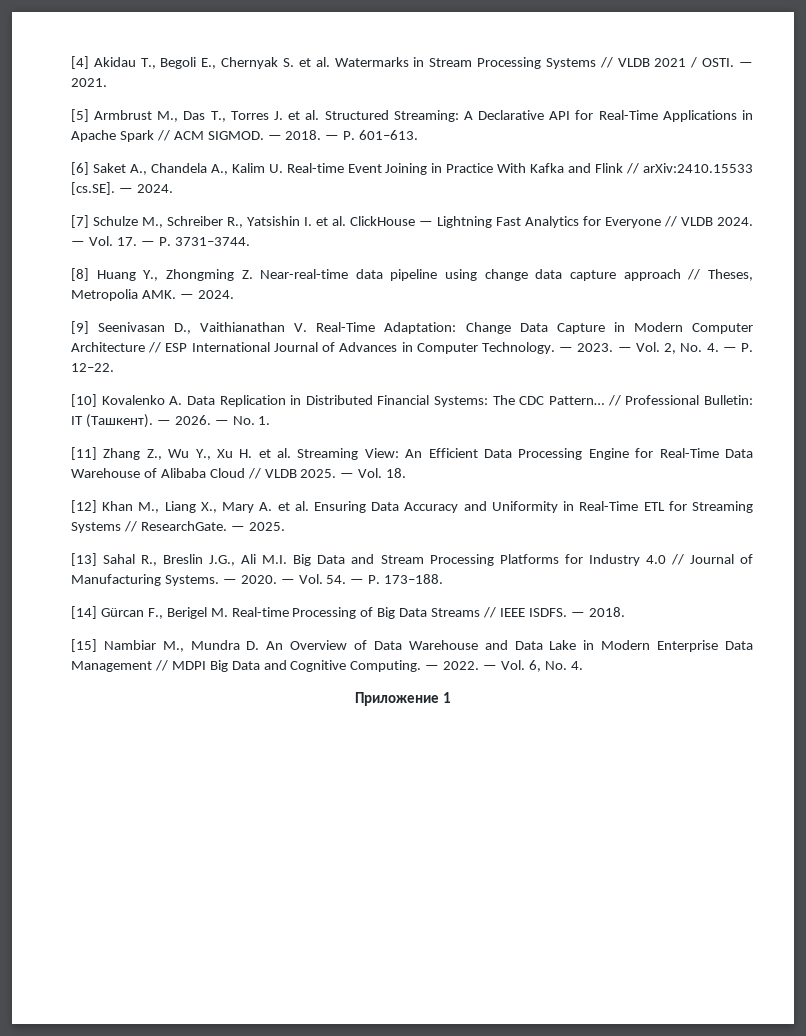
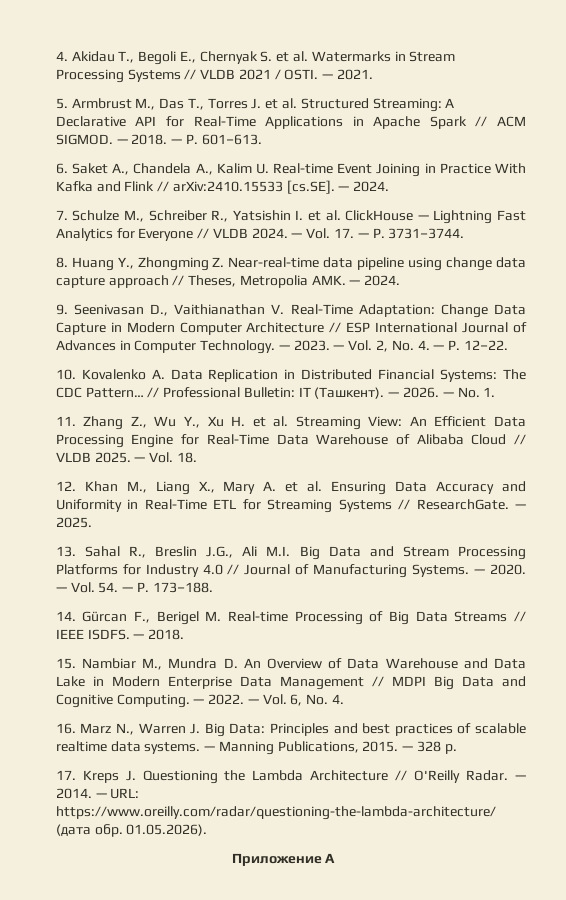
- [4] Akidau T., Begoli E., Chernyak S. et al. Watermarks in Stream Processing Systems // VLDB 2021 / OSTI.
+ 4. Akidau T., Begoli E., Chernyak S. et al. Watermarks in Stream Processing Systems // VLDB 2021 / OSTI.
- [5] Armbrust M., Das T., Torres J. et al. Structured Streaming: A Declarative API for Real-Time Applications in Apache Spark // ACM SIGMOD.
+ 5. Armbrust M., Das T., Torres J. et al. Structured Streaming: A Declarative API for Real-Time Applications in Apache Spark // ACM SIGMOD.
- [6] Saket A., Chandela A., Kalim U. Real-time Event Joining in Practice With Kafka and Flink // arXiv:2410.15533 [cs.SE]. — 2024.
+ 6. Saket A., Chandela A., Kalim U. Real-time Event Joining in Practice With Kafka and Flink // arXiv:2410.15533 [cs.SE]. — 2024.
- [7] Schulze M., Schreiber R., Yatsishin I. et al. ClickHouse — Lightning Fast Analytics for Everyone // VLDB 2024.
+ 7. Schulze M., Schreiber R., Yatsishin I. et al. ClickHouse — Lightning Fast Analytics for Everyone // VLDB 2024.
- [8] Huang Y., Zhongming Z. Near-real-time data pipeline using change data capture approach // Theses, Metropolia AMK. — 2024.
+ 8. Huang Y., Zhongming Z. Near-real-time data pipeline using change data capture approach // Theses, Metropolia AMK. — 2024.
- [9] Seenivasan D., Vaithianathan V. Real-Time Adaptation: Change Data Capture in Modern Computer Architecture // ESP International Journal of Advances in Computer Technology.
+ 9. Seenivasan D., Vaithianathan V. Real-Time Adaptation: Change Data Capture in Modern Computer Architecture // ESP International Journal of Advances in Computer Technology.
- [10] Kovalenko A. Data Replication in Distributed Financial Systems: The CDC Pattern…
+ 10. Kovalenko A. Data Replication in Distributed Financial Systems: The CDC Pattern…
- [11] Zhang Z., Wu Y., Xu H. et al. Streaming View: An Efficient Data Processing Engine for Real-Time Data Warehouse of Alibaba Cloud // VLDB 2025.
+ 11. Zhang Z., Wu Y., Xu H. et al. Streaming View: An Efficient Data Processing Engine for Real-Time Data Warehouse of Alibaba Cloud // VLDB 2025.
- [12] Khan M., Liang X., Mary A. et al. Ensuring Data Accuracy and Uniformity in Real-Time ETL for Streaming Systems // ResearchGate.
+ 12. Khan M., Liang X., Mary A. et al. Ensuring Data Accuracy and Uniformity in Real-Time ETL for Streaming Systems // ResearchGate.
- [13] Sahal R., Breslin J.G., Ali M.I. Big Data and Stream Processing Platforms for Industry 4.0 // Journal of Manufacturing Systems.
+ 13. Sahal R., Breslin J.G., Ali M.I. Big Data and Stream Processing Platforms for Industry 4.0 // Journal of Manufacturing Systems.
- [14] Gürcan F., Berigel M. Real-time Processing of Big Data Streams // IEEE ISDFS.
+ 14. Gürcan F., Berigel M. Real-time Processing of Big Data Streams // IEEE ISDFS.
- [15] Nambiar M., Mundra D. An Overview of Data Warehouse and Data Lake in Modern Enterprise Data Management // MDPI Big Data and Cognitive Computing.
+ 15. Nambiar M., Mundra D. An Overview of Data Warehouse and Data Lake in Modern Enterprise Data Management // MDPI Big Data and Cognitive Computing.
+ 16. Marz N., Warren J. Big Data: Principles and best practices of scalable realtime data systems. — Manning Publications, 2015. — 328 p.
+ 17. Kreps J. Questioning the Lambda Architecture // O'Reilly Radar. — 2014. — URL: https://www.oreilly.com/radar/questioning-the-lambda-architecture/ (дата обр. 01.05.2026).
- Приложение 1
+ Приложение А

